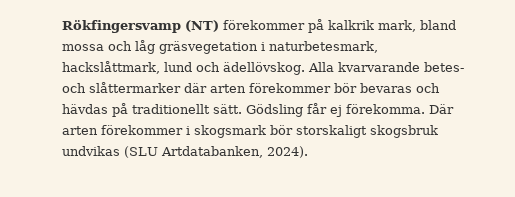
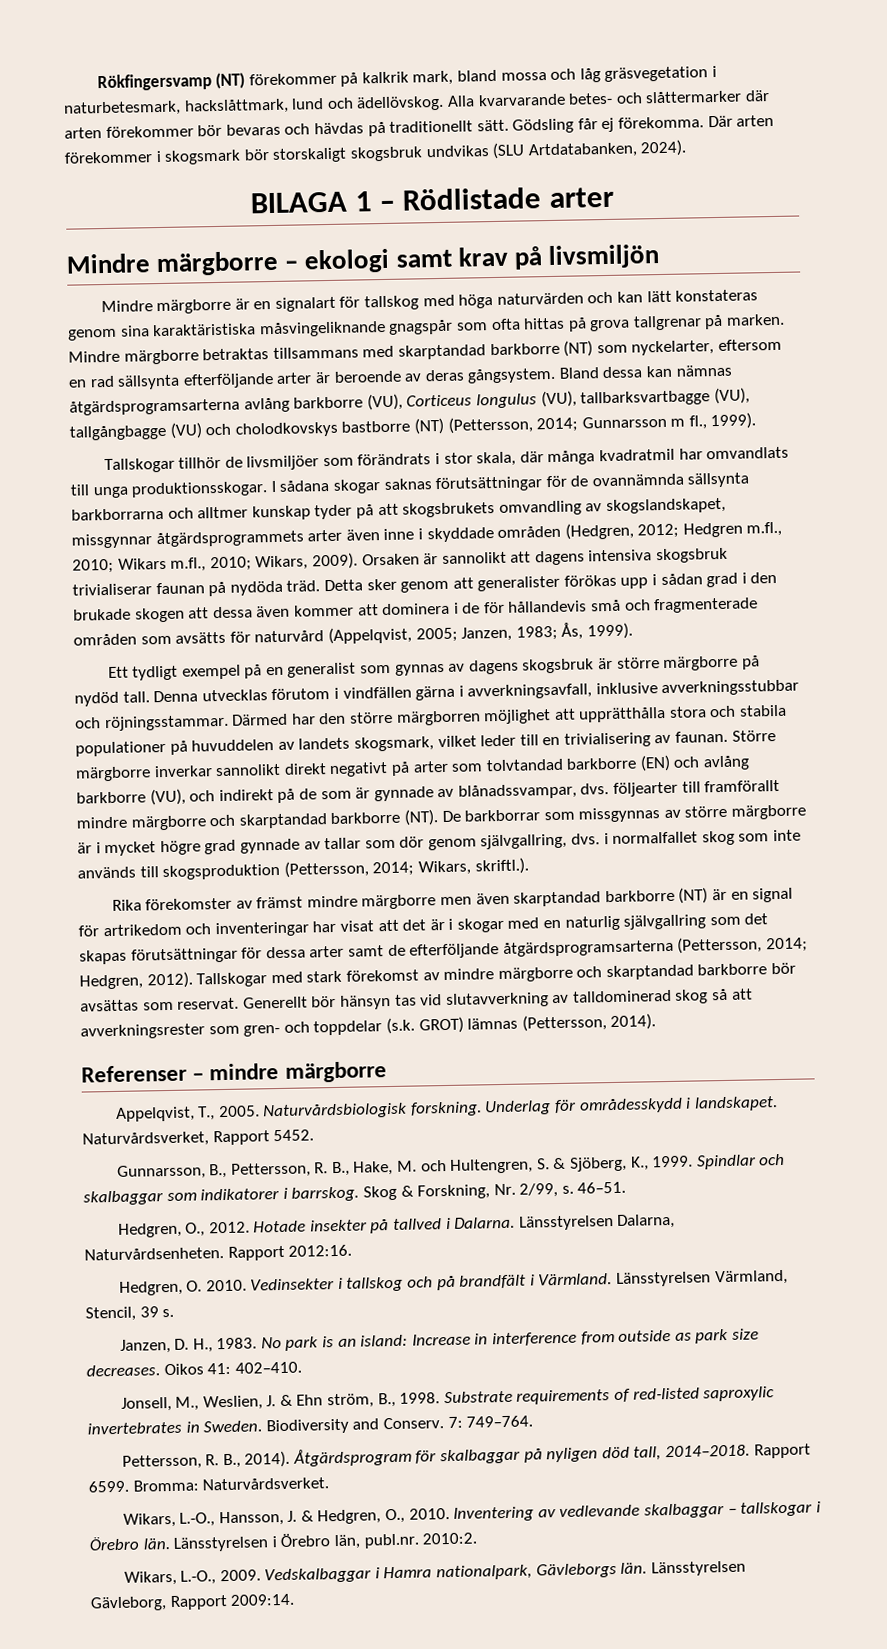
+ BILAGA 1 – Rödlistade arter
+ Mindre märgborre – ekologi samt krav på livsmiljön
+ Mindre märgborre är en signalart för tallskog med höga naturvärden och kan lätt konstateras genom sina karaktäristiska måsvingeliknande gnagspår som ofta hittas på grova tallgrenar på marken. Mindre märgborre betraktas tillsammans med skarptandad barkborre (NT) som nyckelarter, eftersom en rad sällsynta efterföljande arter är beroende av deras gångsystem. Bland dessa kan nämnas åtgärdsprogramsarterna avlång barkborre (VU), Corticeus longulus (VU), tallbarksvartbagge (VU), tallgångbagge (VU) och cholodkovskys bastborre (NT) (Pettersson, 2014; Gunnarsson m fl., 1999).
+ Tallskogar tillhör de livsmiljöer som förändrats i stor skala, där många kvadratmil har omvandlats till unga produktionsskogar. I sådana skogar saknas förutsättningar för de ovannämnda sällsynta barkborrarna och alltmer kunskap tyder på att skogsbrukets omvandling av skogslandskapet, missgynnar åtgärdsprogrammets arter även inne i skyddade områden (Hedgren, 2012; Hedgren m.fl., 2010; Wikars m.fl., 2010; Wikars, 2009). Orsaken är sannolikt att dagens intensiva skogsbruk trivialiserar faunan på nydöda träd. Detta sker genom att generalister förökas upp i sådan grad i den brukade skogen att dessa även kommer att dominera i de för hållandevis små och fragmenterade områden som avsätts för naturvård (Appelqvist, 2005; Janzen, 1983; Ås, 1999).
+ Ett tydligt exempel på en generalist som gynnas av dagens skogsbruk är större märgborre på nydöd tall. Denna utvecklas förutom i vindfällen gärna i avverkningsavfall, inklusive avverkningsstubbar och röjningsstammar. Därmed har den större märgborren möjlighet att upprätthålla stora och stabila populationer på huvuddelen av landets skogsmark, vilket leder till en trivialisering av faunan. Större märgborre inverkar sannolikt direkt negativt på arter som tolvtandad barkborre (EN) och avlång barkborre (VU), och indirekt på de som är gynnade av blånadssvampar, dvs. följearter till framförallt mindre märgborre och skarptandad barkborre (NT). De barkborrar som missgynnas av större märgborre är i mycket högre grad gynnade av tallar som dör genom självgallring, dvs. i normalfallet skog som inte används till skogsproduktion (Pettersson, 2014; Wikars, skriftl.).
+ Rika förekomster av främst mindre märgborre men även skarptandad barkborre (NT) är en signal för artrikedom och inventeringar har visat att det är i skogar med en naturlig självgallring som det skapas förutsättningar för dessa arter samt de efterföljande åtgärdsprogramsarterna (Pettersson, 2014; Hedgren, 2012). Tallskogar med stark förekomst av mindre märgborre och skarptandad barkborre bör avsättas som reservat. Generellt bör hänsyn tas vid slutavverkning av talldominerad skog så att avverkningsrester som gren- och toppdelar (s.k. GROT) lämnas (Pettersson, 2014).
+ Referenser – mindre märgborre
+ Appelqvist, T., 2005. Naturvårdsbiologisk forskning. Underlag för områdesskydd i landskapet. Naturvårdsverket, Rapport 5452.
+ Gunnarsson, B., Pettersson, R. B., Hake, M. och Hultengren, S. & Sjöberg, K., 1999. Spindlar och skalbaggar som indikatorer i barrskog. Skog & Forskning, Nr. 2/99, s. 46–51.
+ Hedgren, O., 2012. Hotade insekter på tallved i Dalarna. Länsstyrelsen Dalarna, Naturvårdsenheten. Rapport 2012:16.
+ Hedgren, O. 2010. Vedinsekter i tallskog och på brandfält i Värmland. Länsstyrelsen Värmland, Stencil, 39 s.
+ Janzen, D. H., 1983. No park is an island: Increase in interference from outside as park size decreases. Oikos 41: 402–410.
+ Jonsell, M., Weslien, J. & Ehn ström, B., 1998. Substrate requirements of red-listed saproxylic invertebrates in Sweden. Biodiversity and Conserv. 7: 749–764.
+ Pettersson, R. B., 2014). Åtgärdsprogram för skalbaggar på nyligen död tall, 2014–2018. Rapport 6599. Bromma: Naturvårdsverket.
+ Wikars, L.-O., Hansson, J. & Hedgren, O., 2010. Inventering av vedlevande skalbaggar – tallskogar i Örebro län. Länsstyrelsen i Örebro län, publ.nr. 2010:2.
+ Wikars, L.-O., 2009. Vedskalbaggar i Hamra nationalpark, Gävleborgs län. Länsstyrelsen Gävleborg, Rapport 2009:14.

